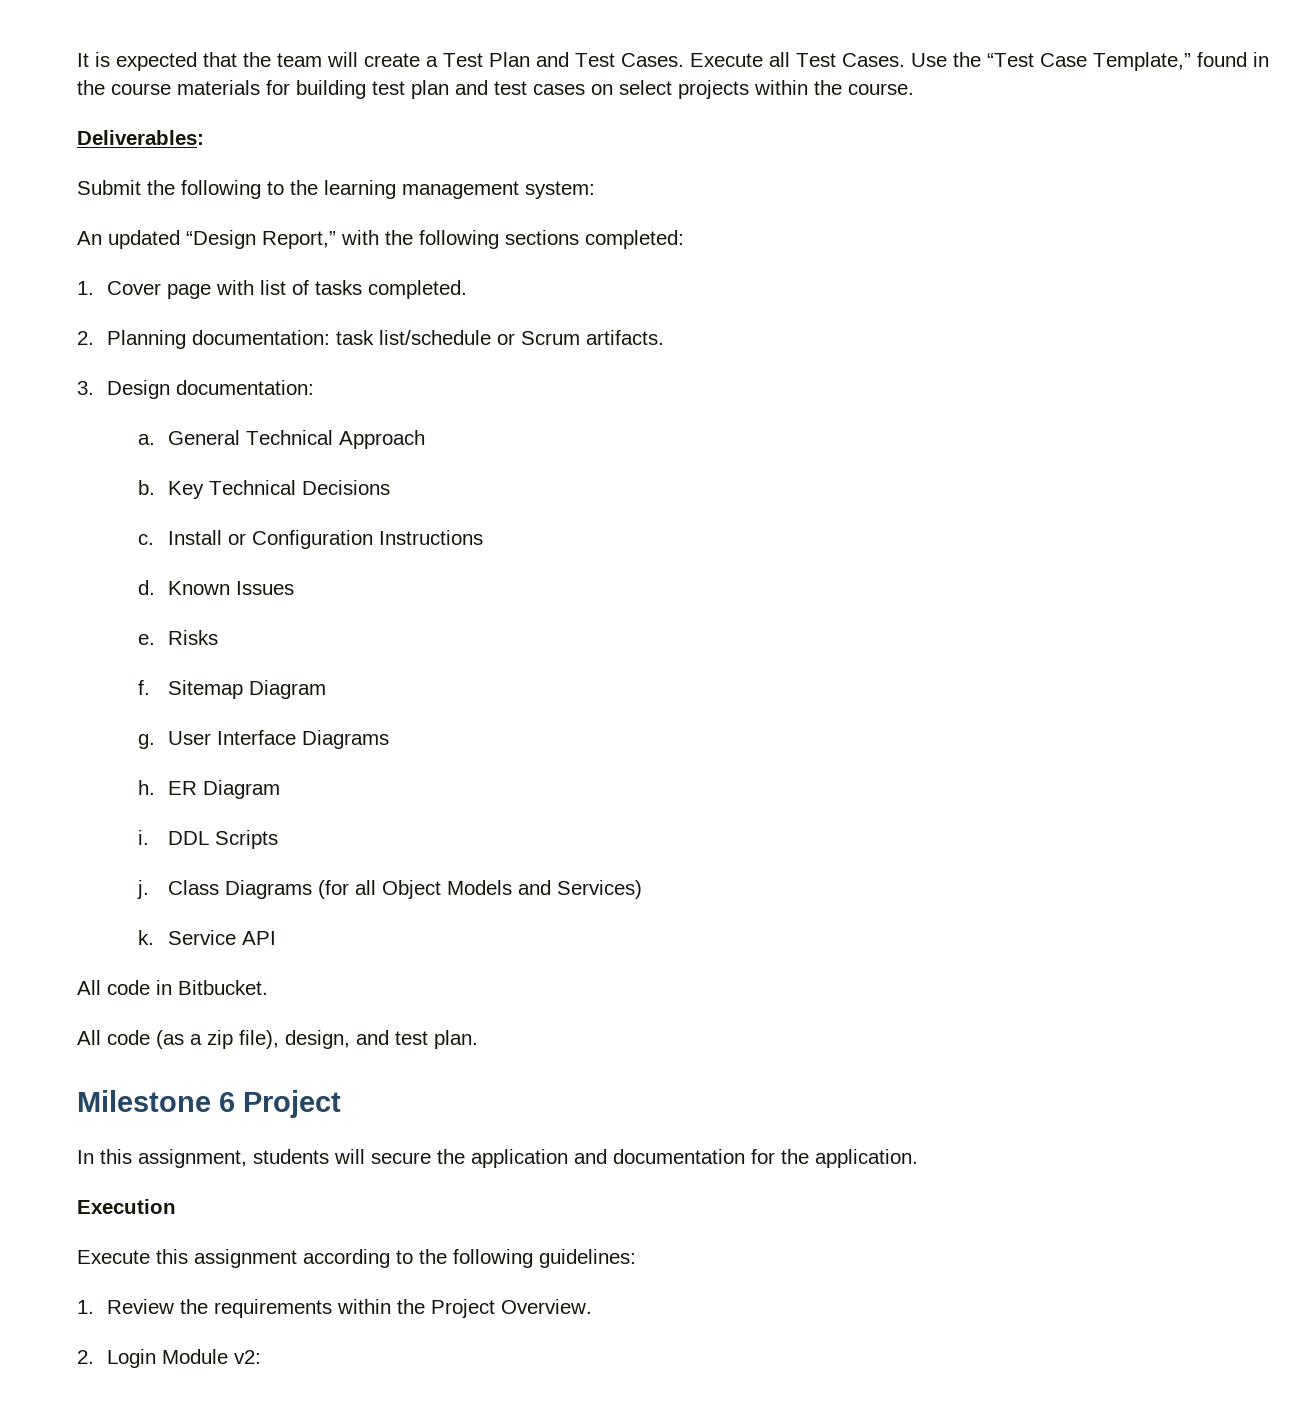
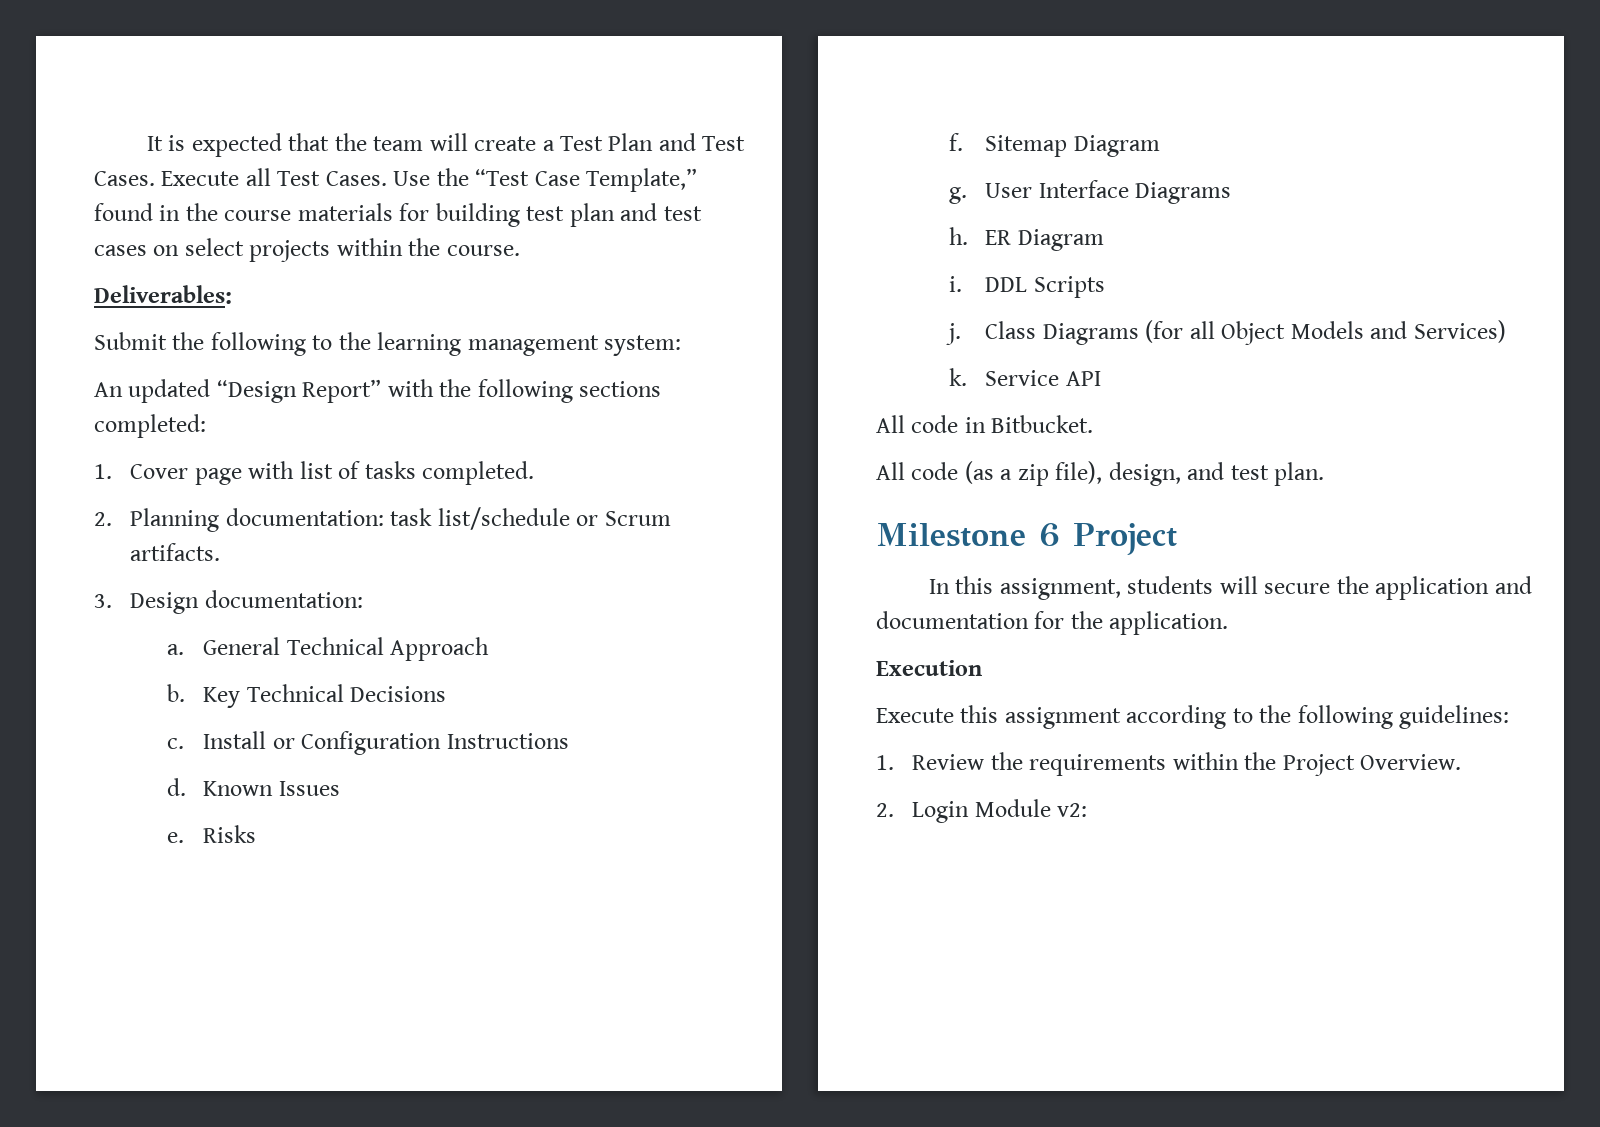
- An updated “Design Report,” with the following sections completed:
+ An updated “Design Report” with the following sections completed:

